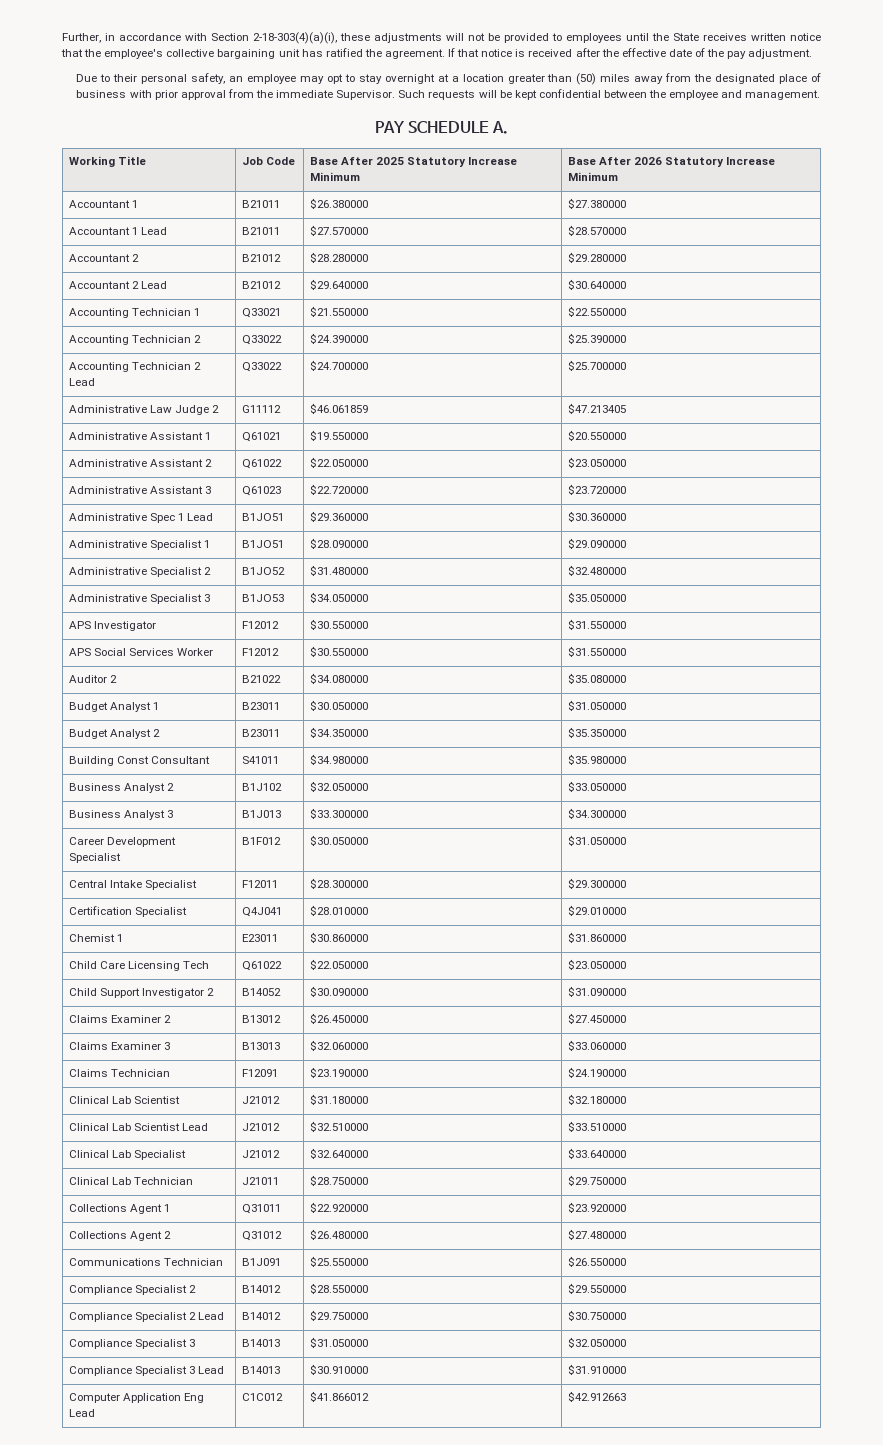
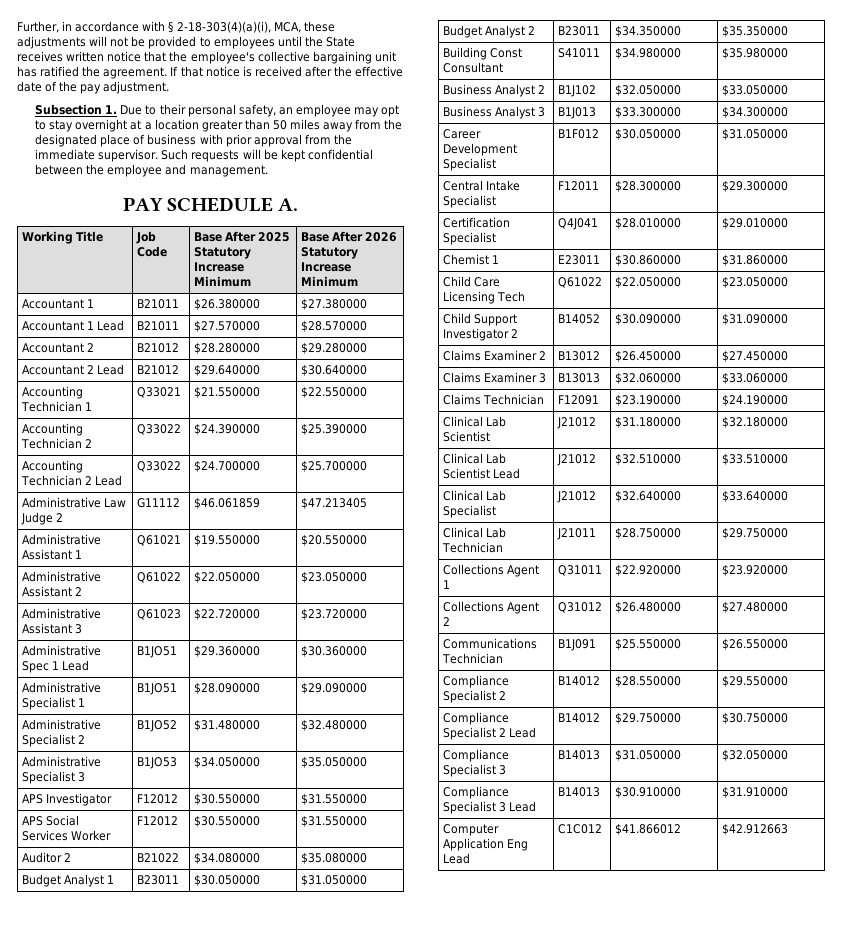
- Further, in accordance with Section 2-18-303(4)(a)(i), these adjustments will not be provided to employees until the State receives written notice that the employee's collective bargaining unit has ratified the agreement.
+ Further, in accordance with § 2-18-303(4)(a)(i), MCA, these adjustments will not be provided to employees until the State receives written notice that the employee's collective bargaining unit has ratified the agreement.
- Due to their personal safety, an employee may opt to stay overnight at a location greater than (50) miles away from the designated place of business with prior approval from the immediate Supervisor.
+ Subsection 1. Due to their personal safety, an employee may opt to stay overnight at a location greater than 50 miles away from the designated place of business with prior approval from the immediate supervisor.

